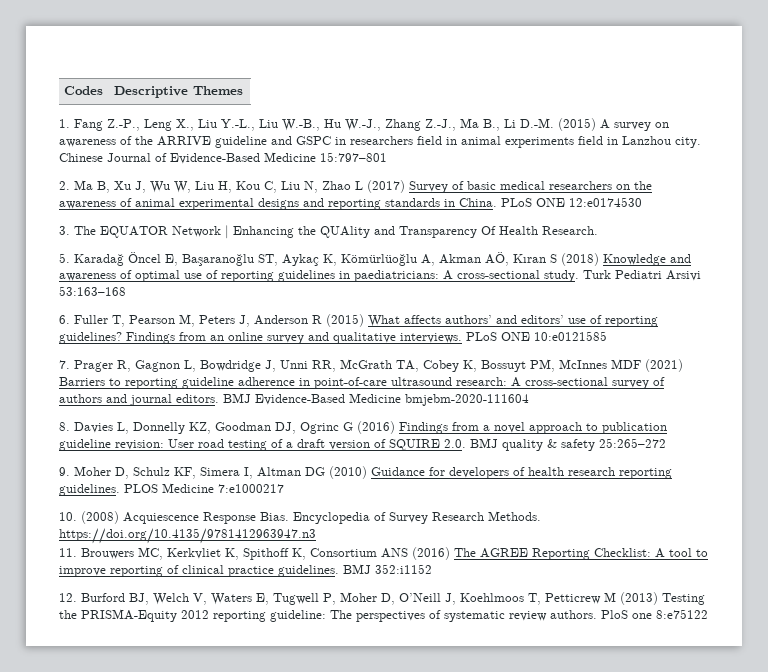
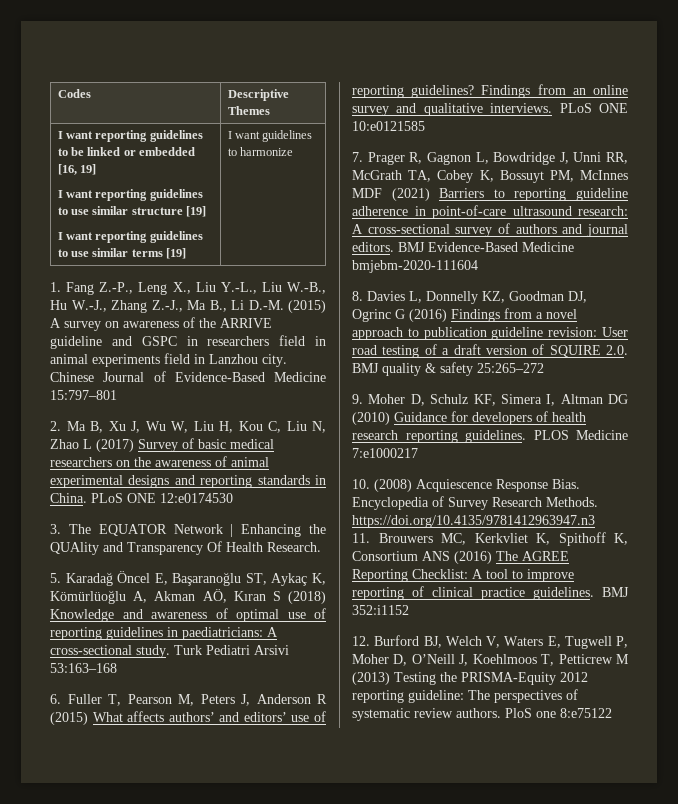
+ I want reporting guidelines to be linked or embedded [16, 19]
+ I want reporting guidelines to use similar structure [19]
+ I want reporting guidelines to use similar terms [19] | I want guidelines to harmonize

